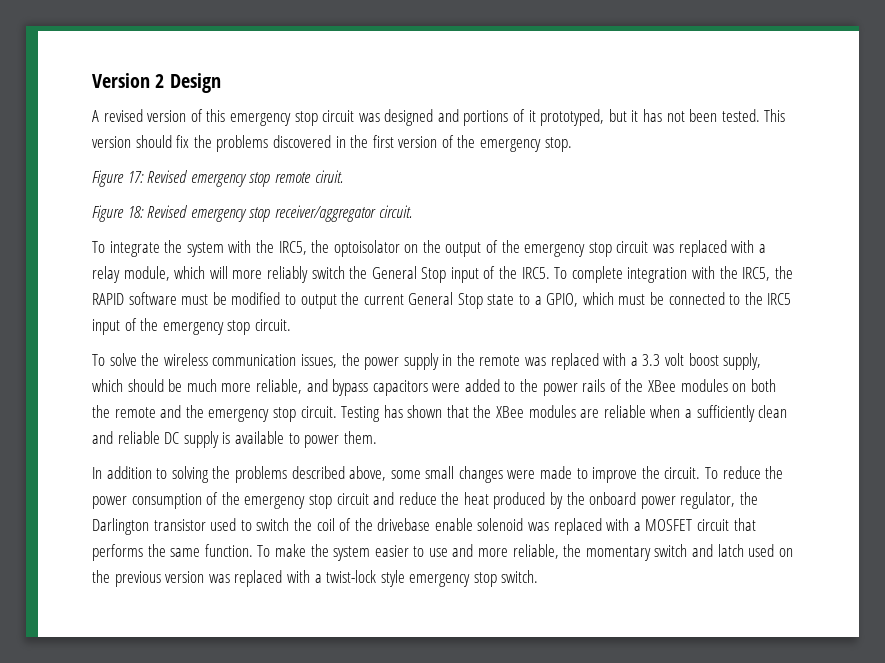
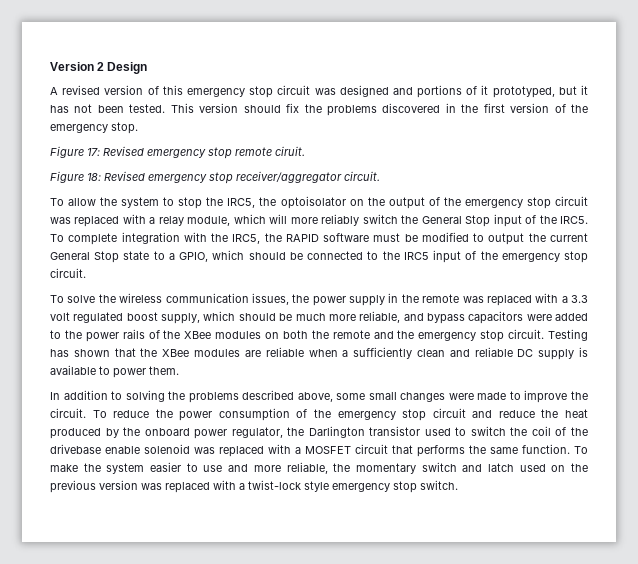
- To integrate the system with the IRC5, the optoisolator on the output of the emergency stop circuit was replaced with a relay module, which will more reliably switch the General Stop input of the IRC5.
+ To allow the system to stop the IRC5, the optoisolator on the output of the emergency stop circuit was replaced with a relay module, which will more reliably switch the General Stop input of the IRC5.
- To complete integration with the IRC5, the RAPID software must be modified to output the current General Stop state to a GPIO, which must be connected to the IRC5 input of the emergency stop circuit.
+ To complete integration with the IRC5, the RAPID software must be modified to output the current General Stop state to a GPIO, which should be connected to the IRC5 input of the emergency stop circuit.
- To solve the wireless communication issues, the power supply in the remote was replaced with a 3.3 volt boost supply, which should be much more reliable, and bypass capacitors were added to the power rails of the XBee modules on both the remote and the emergency stop circuit.
+ To solve the wireless communication issues, the power supply in the remote was replaced with a 3.3 volt regulated boost supply, which should be much more reliable, and bypass capacitors were added to the power rails of the XBee modules on both the remote and the emergency stop circuit.

